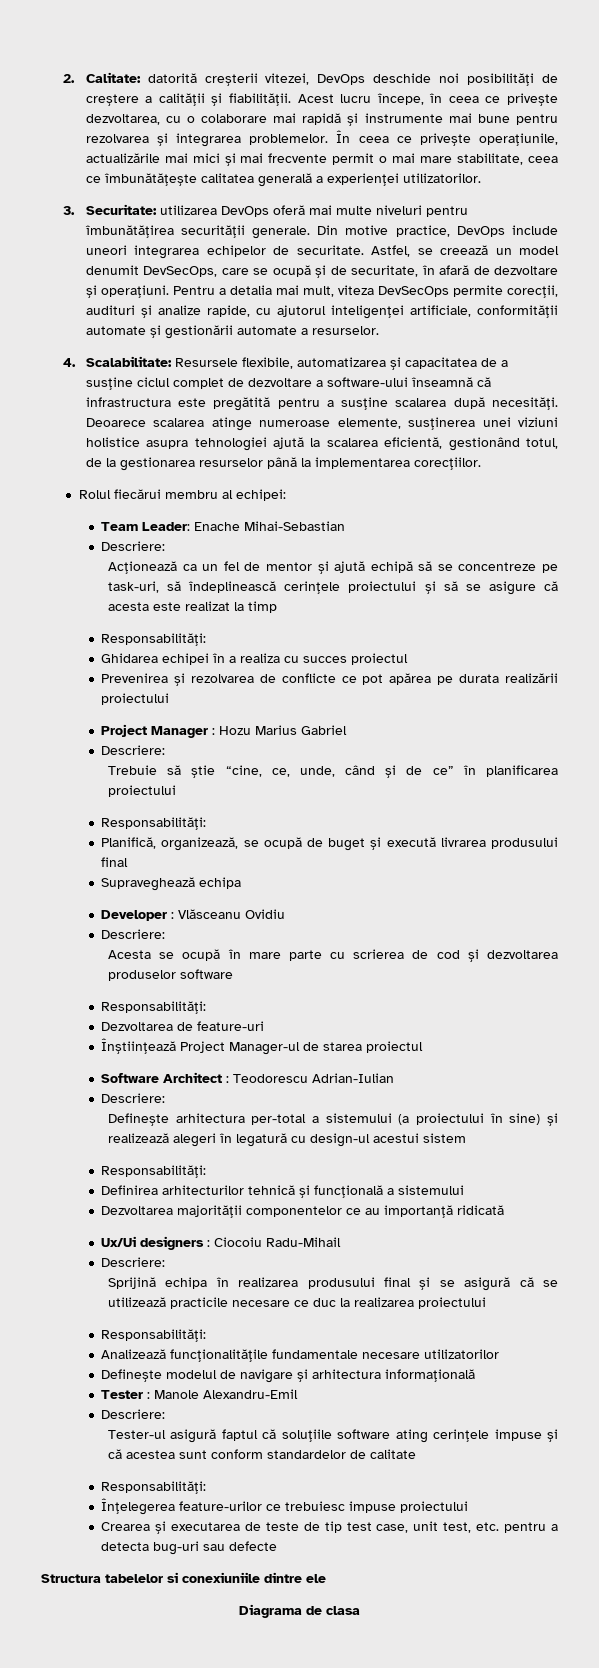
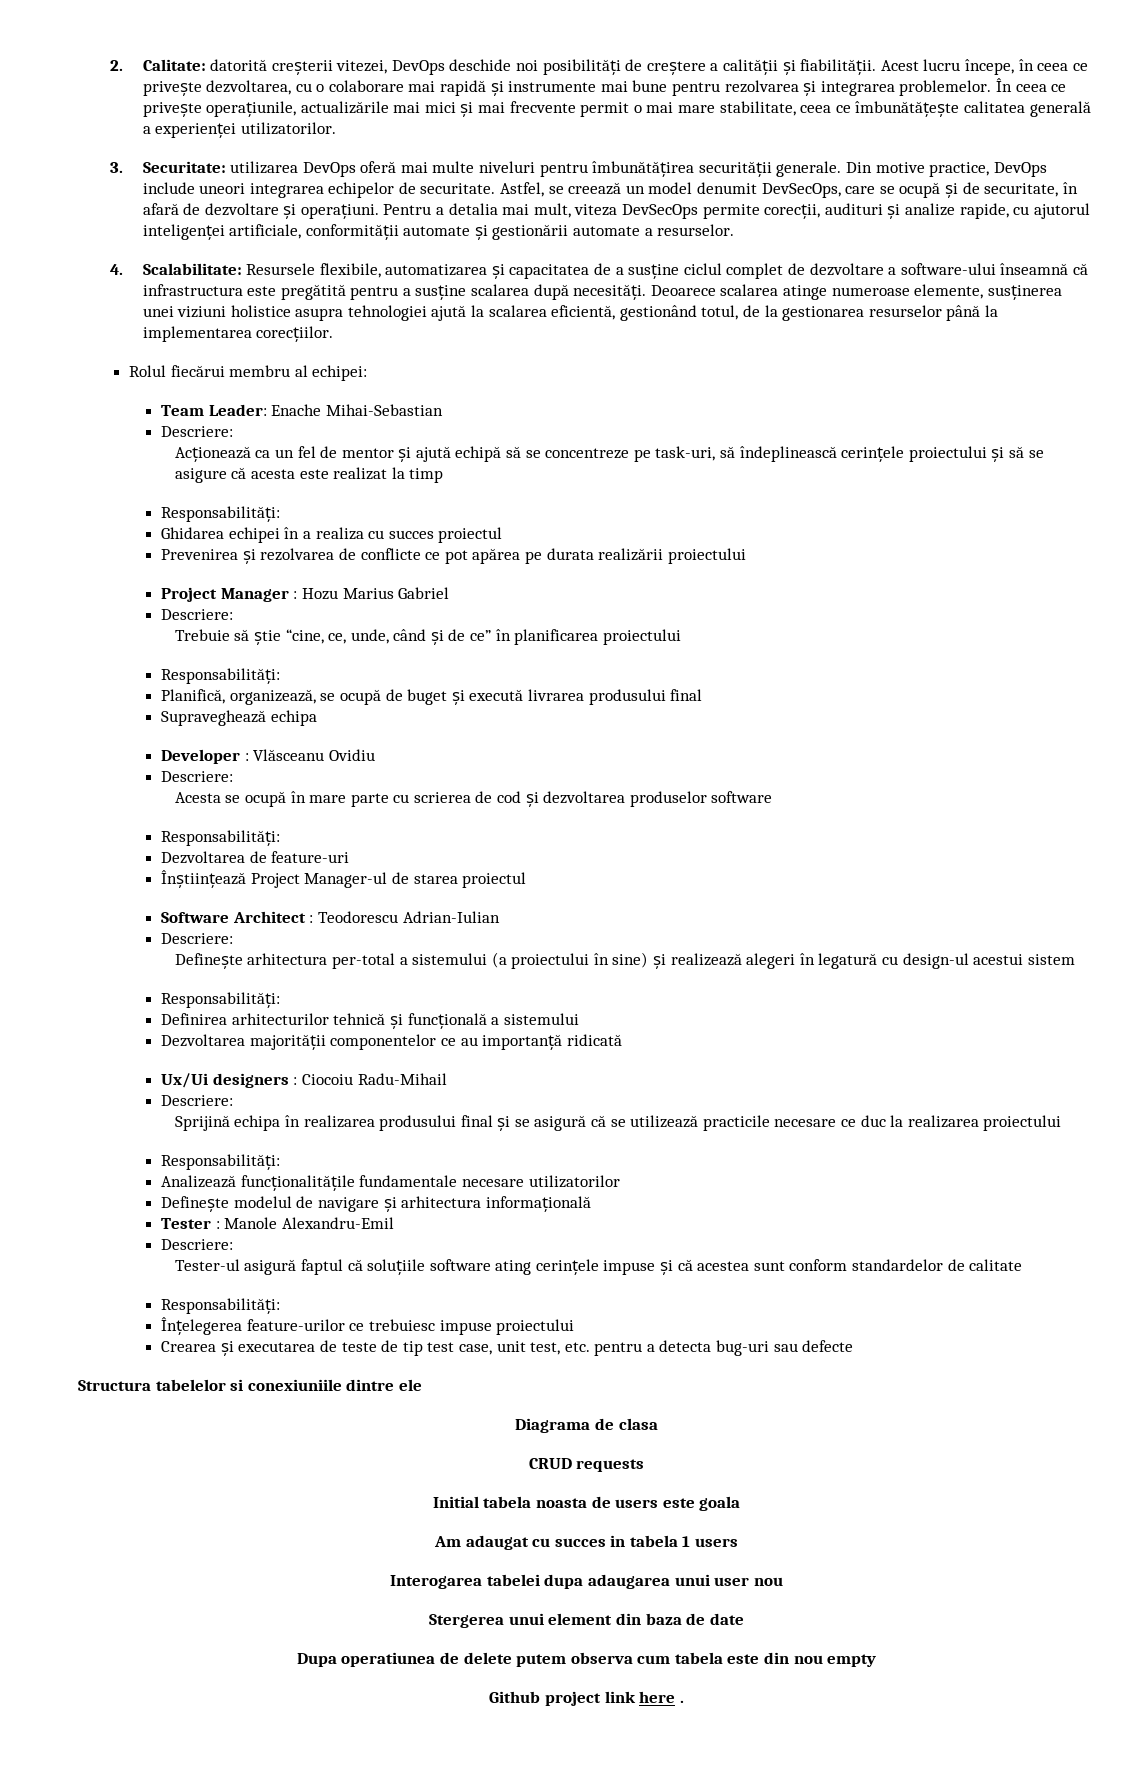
+ CRUD requests
+ Initial tabela noasta de users este goala
+ Am adaugat cu succes in tabela 1 users
+ Interogarea tabelei dupa adaugarea unui user nou
+ Stergerea unui element din baza de date
+ Dupa operatiunea de delete putem observa cum tabela este din nou empty
+ Github project link here .

